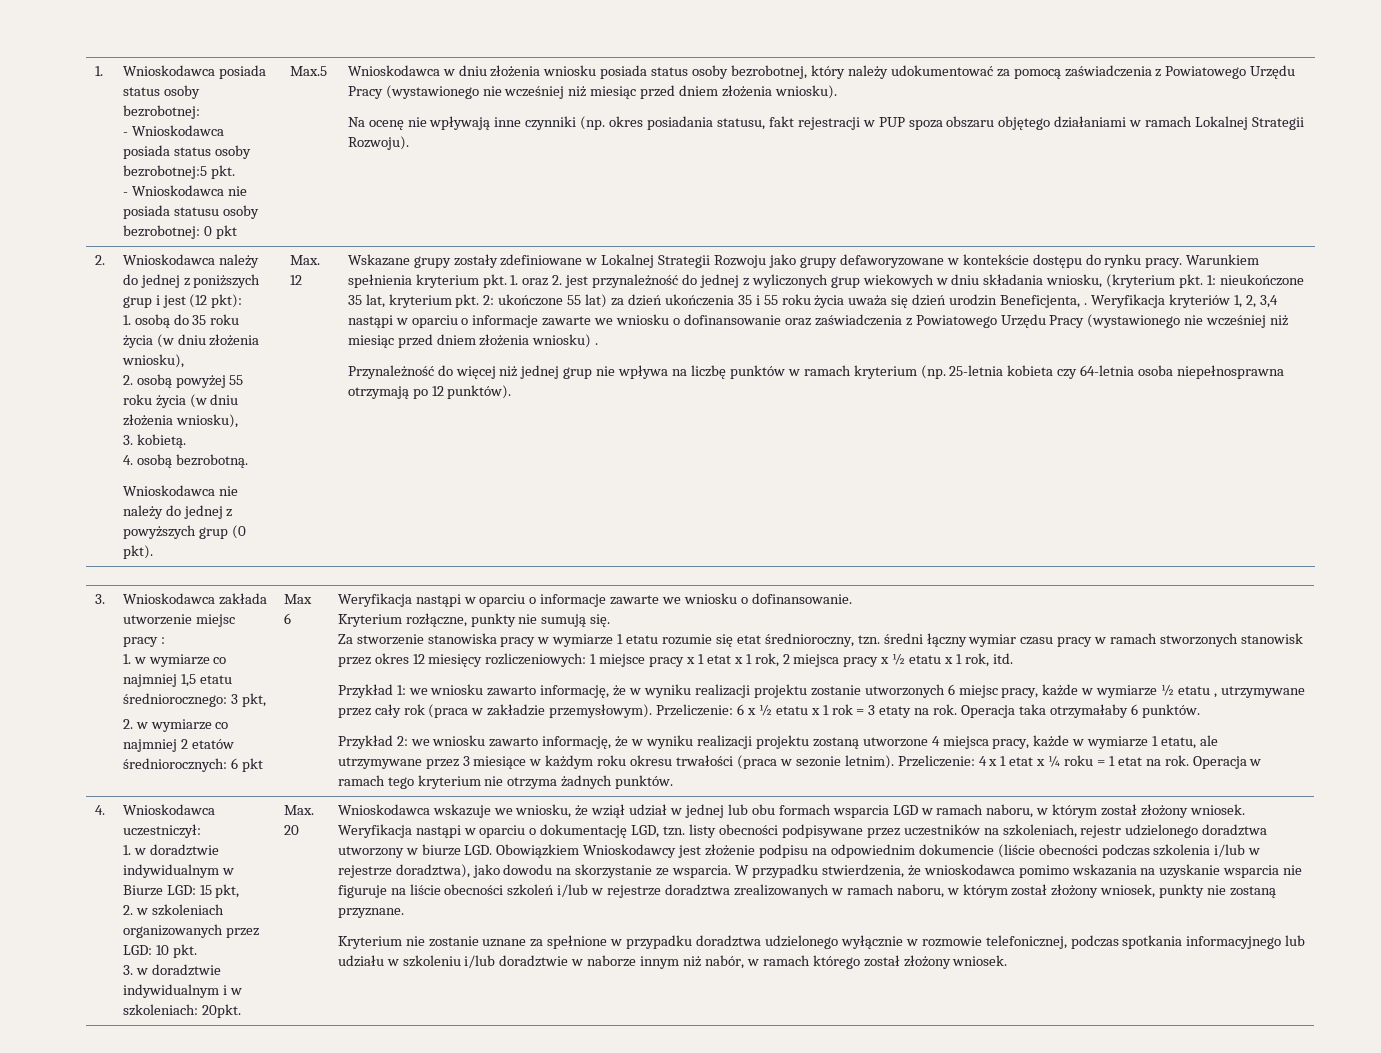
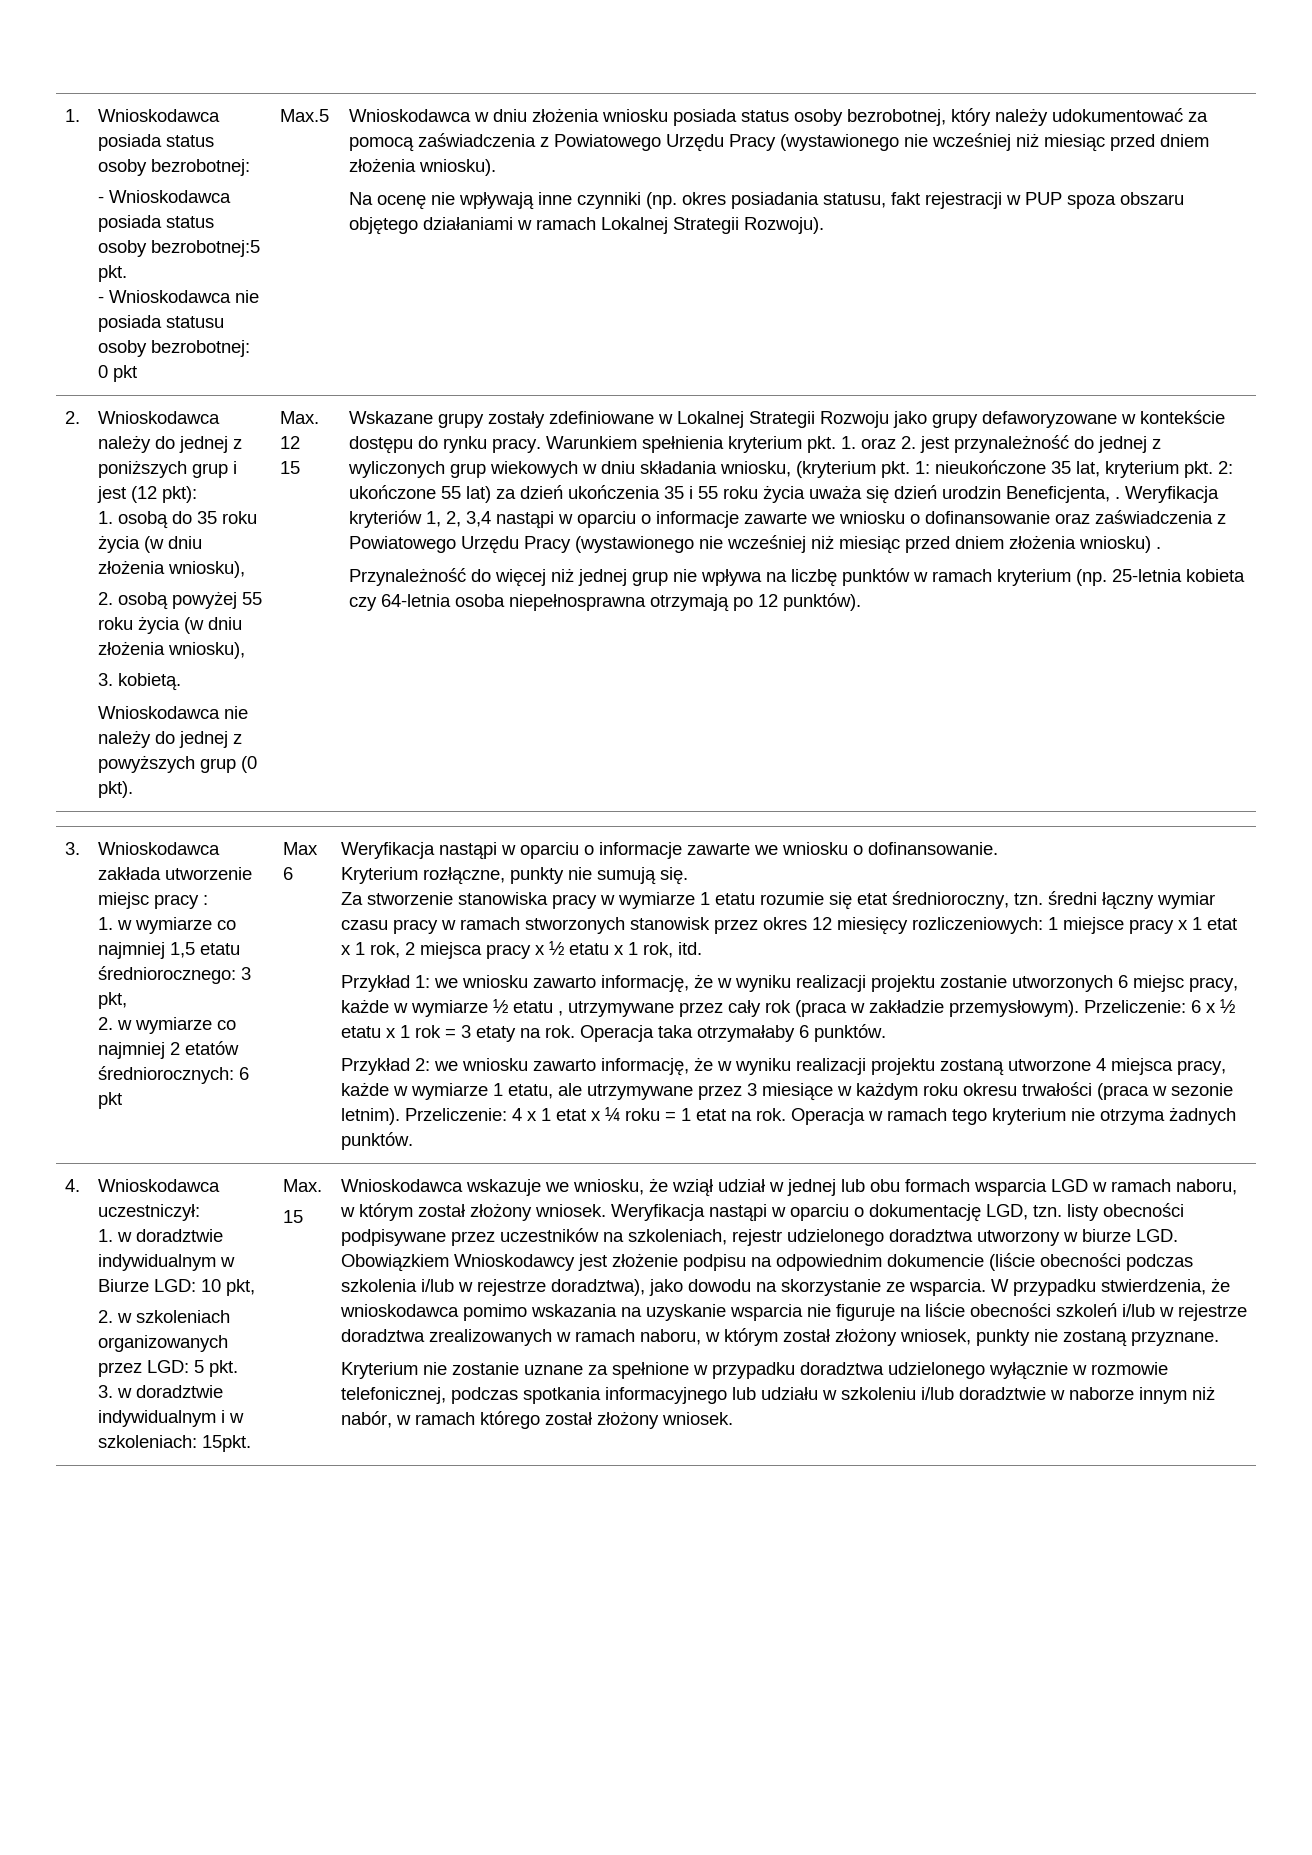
- 4. osobą bezrobotną.
  Max. 12
+ 15
- 1. w doradztwie indywidualnym w Biurze LGD: 15 pkt,
+ 1. w doradztwie indywidualnym w Biurze LGD: 10 pkt,
- 2. w szkoleniach organizowanych przez LGD: 10 pkt.
+ 2. w szkoleniach organizowanych przez LGD: 5 pkt.
- 3. w doradztwie indywidualnym i w szkoleniach: 20pkt. | Max. 20
+ 3. w doradztwie indywidualnym i w szkoleniach: 15pkt. | Max.
+ 15

